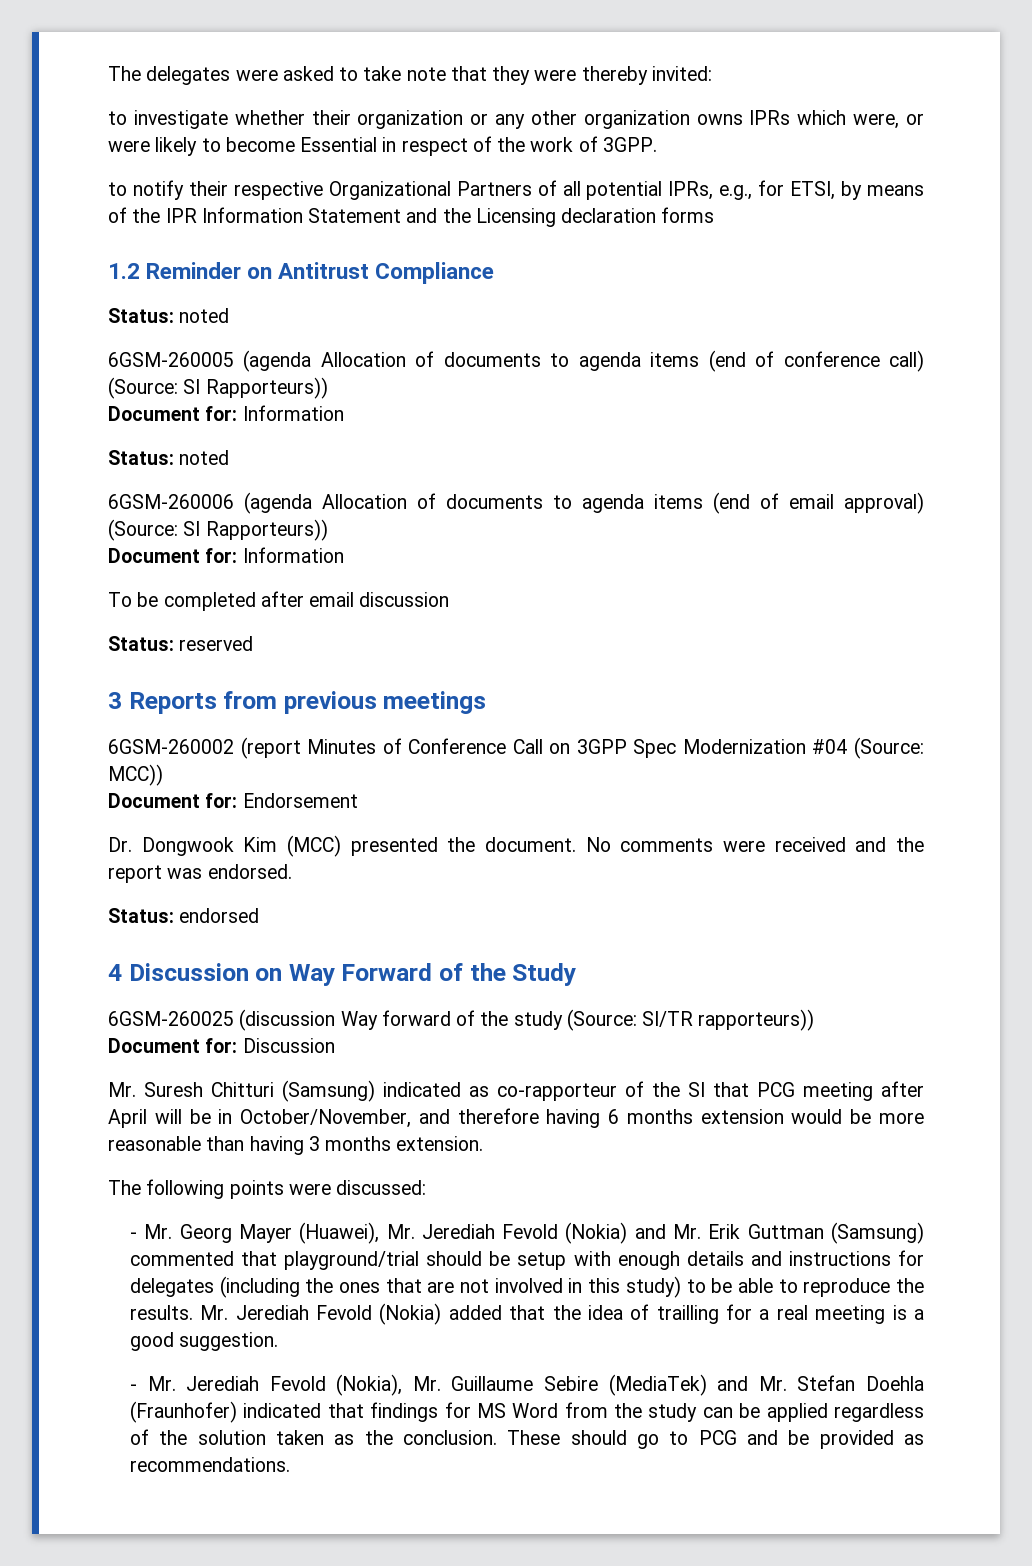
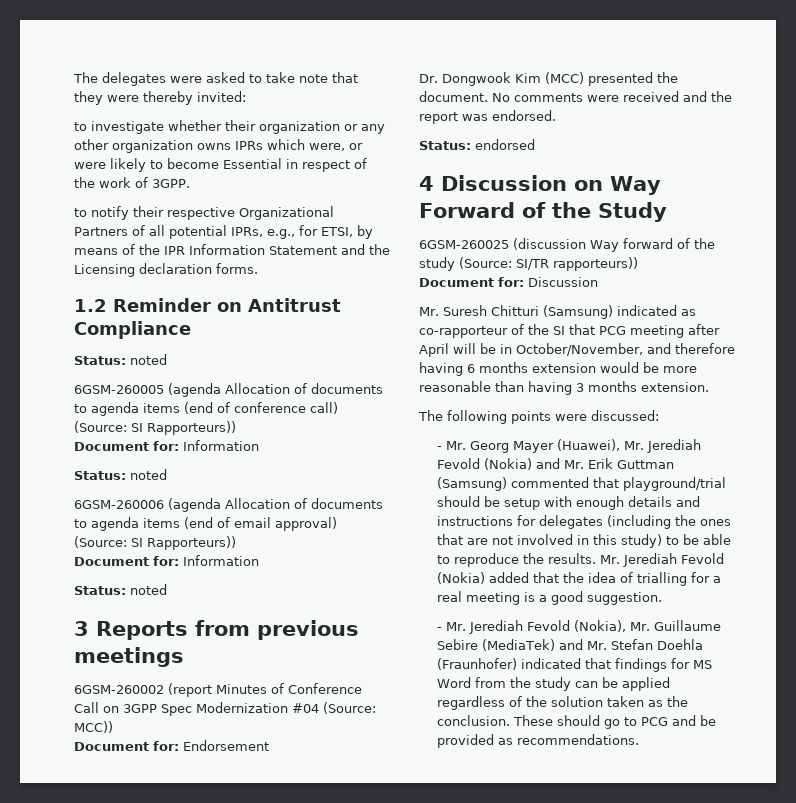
- to notify their respective Organizational Partners of all potential IPRs, e.g., for ETSI, by means of the IPR Information Statement and the Licensing declaration forms
+ to notify their respective Organizational Partners of all potential IPRs, e.g., for ETSI, by means of the IPR Information Statement and the Licensing declaration forms.
  6GSM-260006 (agenda Allocation of documents to agenda items (end of email approval) (Source: SI Rapporteurs))
  Document for: Information
- To be completed after email discussion
- Status: reserved
+ Status: noted
- Mr. Jerediah Fevold (Nokia) added that the idea of trailling for a real meeting is a good suggestion.
+ Mr. Jerediah Fevold (Nokia) added that the idea of trialling for a real meeting is a good suggestion.

